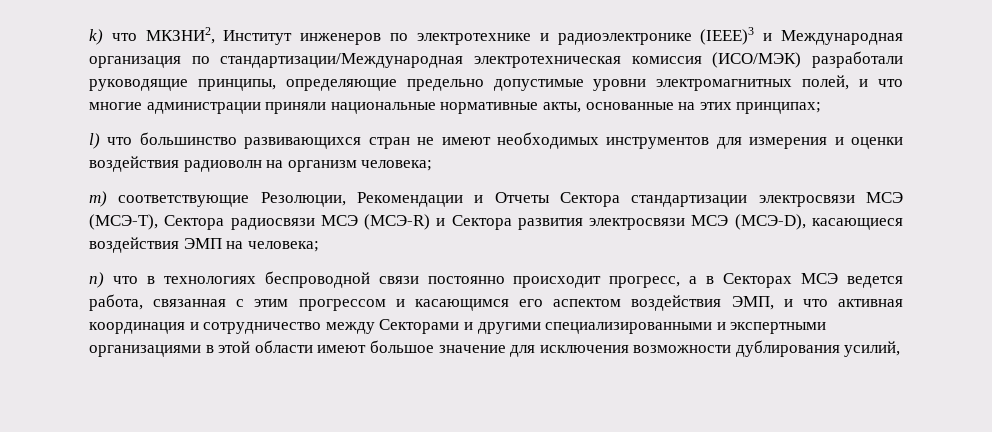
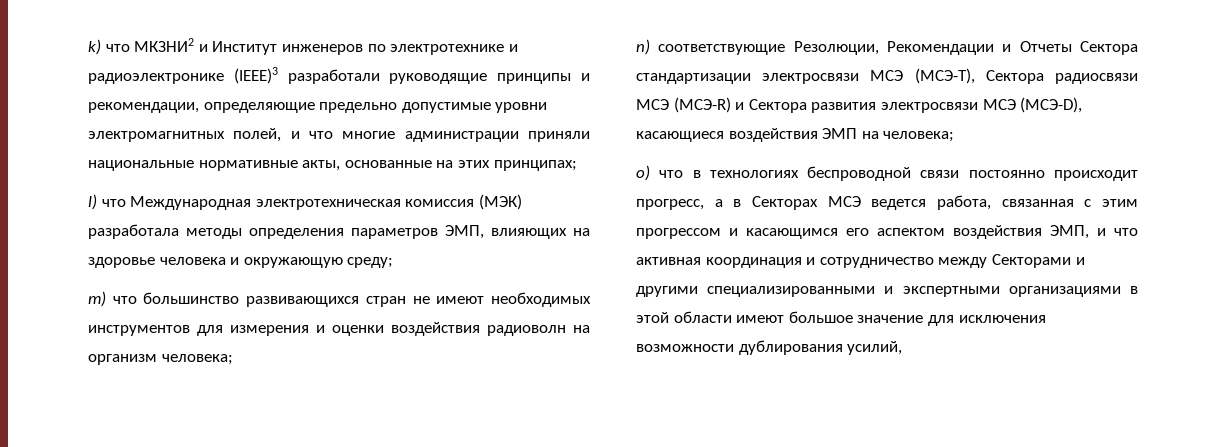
- k) что МКЗНИ2, Институт инженеров по электротехнике и радиоэлектронике (IEEE)3 и Международная организация по стандартизации/Международная электротехническая комиссия (ИСО/МЭК) разработали руководящие принципы, определяющие предельно допустимые уровни электромагнитных полей, и что многие администрации приняли национальные нормативные акты, основанные на этих принципах;
+ k) что МКЗНИ2 и Институт инженеров по электротехнике и радиоэлектронике (IEEE)3 разработали руководящие принципы и рекомендации, определяющие предельно допустимые уровни электромагнитных полей, и что многие администрации приняли национальные нормативные акты, основанные на этих принципах;
- l) что большинство развивающихся стран не имеют необходимых инструментов для измерения и оценки воздействия радиоволн на организм человека;
+ l) что Международная электротехническая комиссия (МЭК) разработала методы определения параметров ЭМП, влияющих на здоровье человека и окружающую среду;
+ m) что большинство развивающихся стран не имеют необходимых инструментов для измерения и оценки воздействия радиоволн на организм человека;
- m) соответствующие Резолюции, Рекомендации и Отчеты Сектора стандартизации электросвязи МСЭ (МСЭ-T), Сектора радиосвязи МСЭ (МСЭ-R) и Сектора развития электросвязи МСЭ (МСЭ-D), касающиеся воздействия ЭМП на человека;
+ n) соответствующие Резолюции, Рекомендации и Отчеты Сектора стандартизации электросвязи МСЭ (МСЭ-T), Сектора радиосвязи МСЭ (МСЭ-R) и Сектора развития электросвязи МСЭ (МСЭ-D), касающиеся воздействия ЭМП на человека;
- n) что в технологиях беспроводной связи постоянно происходит прогресс, а в Секторах МСЭ ведется работа, связанная с этим прогрессом и касающимся его аспектом воздействия ЭМП, и что активная координация и сотрудничество между Секторами и другими специализированными и экспертными организациями в этой области имеют большое значение для исключения возможности дублирования усилий,
+ o) что в технологиях беспроводной связи постоянно происходит прогресс, а в Секторах МСЭ ведется работа, связанная с этим прогрессом и касающимся его аспектом воздействия ЭМП, и что активная координация и сотрудничество между Секторами и другими специализированными и экспертными организациями в этой области имеют большое значение для исключения возможности дублирования усилий,

